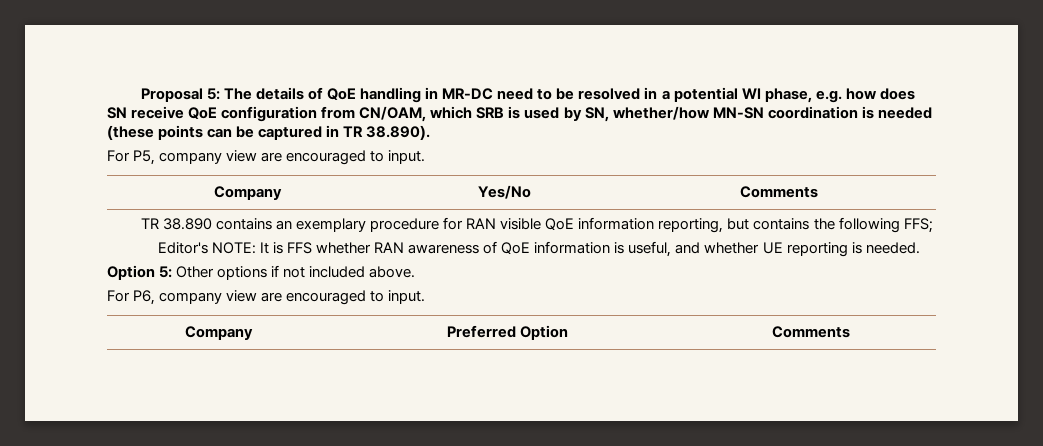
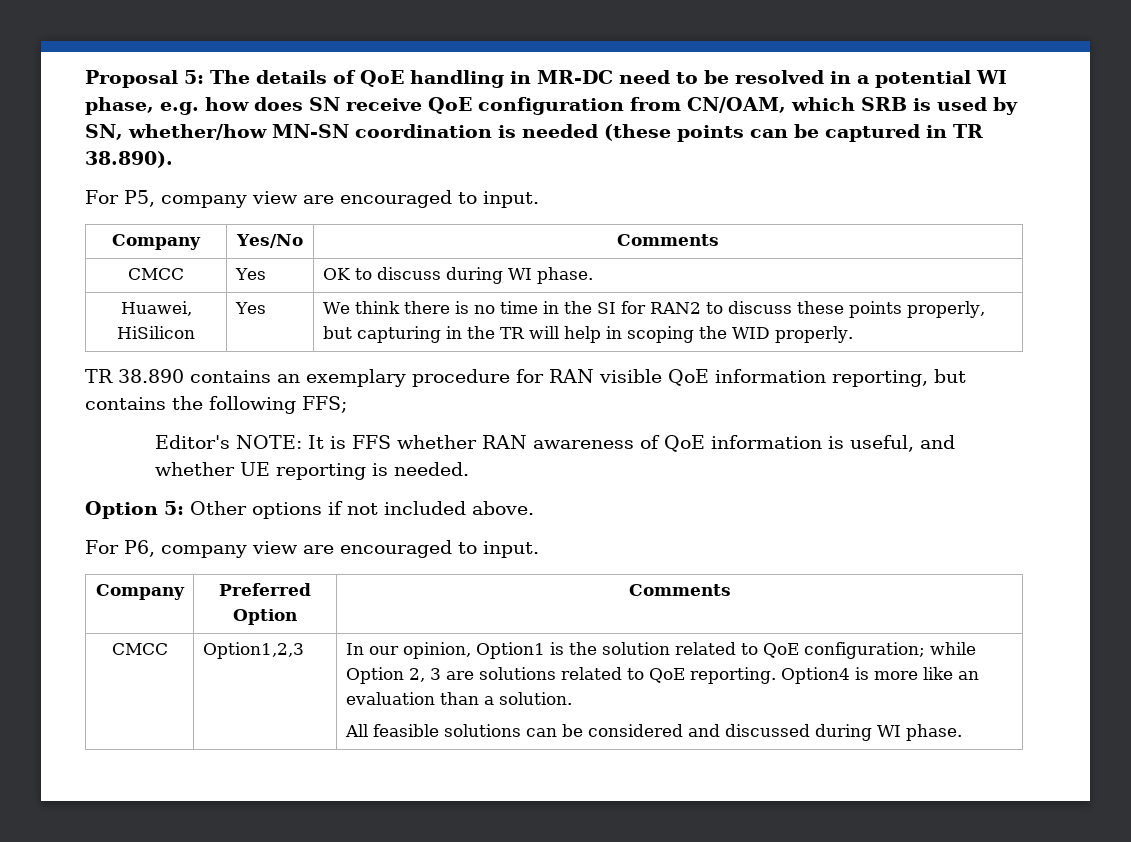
+ CMCC | Yes | OK to discuss during WI phase.
+ Huawei, HiSilicon | Yes | We think there is no time in the SI for RAN2 to discuss these points properly, but capturing in the TR will help in scoping the WID properly.
+ CMCC | Option1,2,3 | In our opinion, Option1 is the solution related to QoE configuration; while Option 2, 3 are solutions related to QoE reporting. Option4 is more like an evaluation than a solution.
+ All feasible solutions can be considered and discussed during WI phase.

